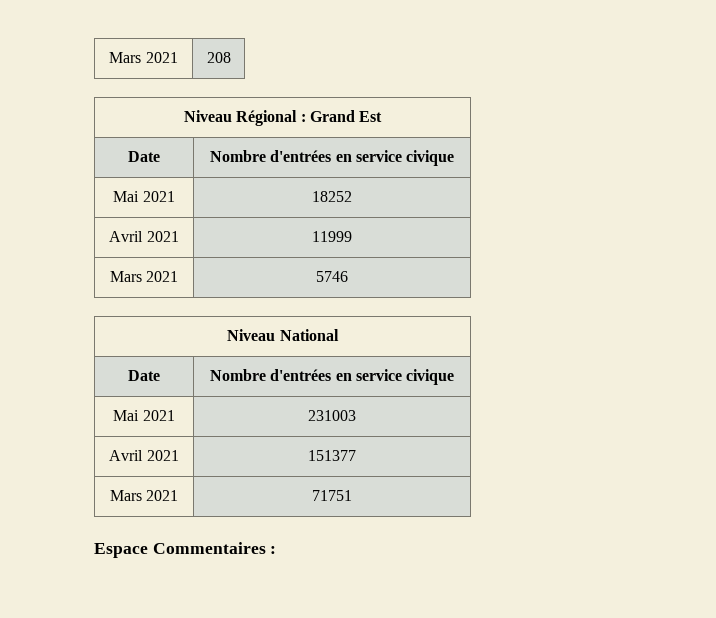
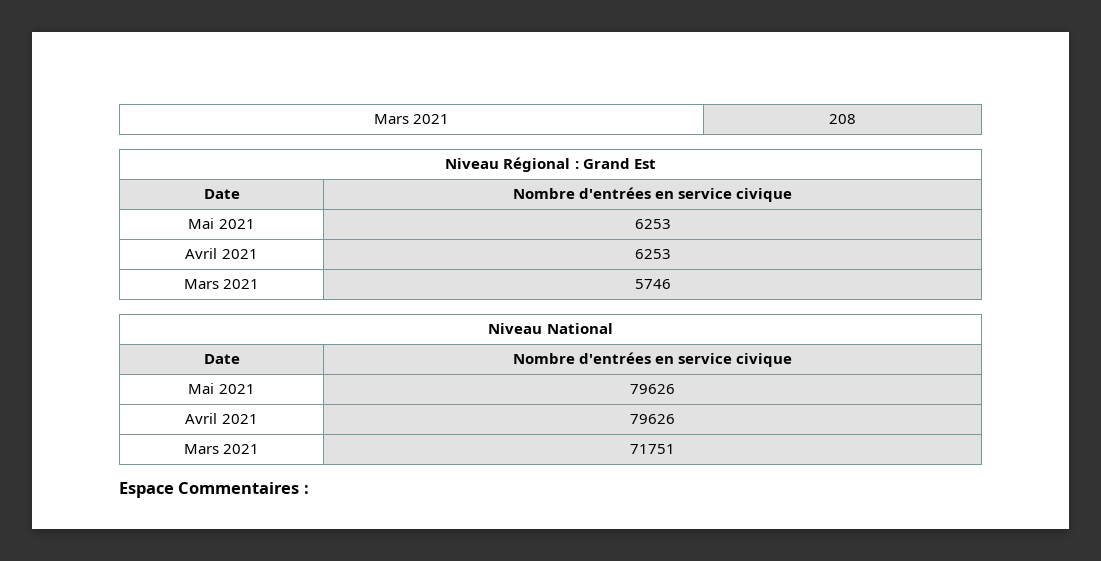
- Mai 2021 | 18252
- Avril 2021 | 11999
+ Mai 2021 | 6253
+ Avril 2021 | 6253
- Mai 2021 | 231003
- Avril 2021 | 151377
+ Mai 2021 | 79626
+ Avril 2021 | 79626

